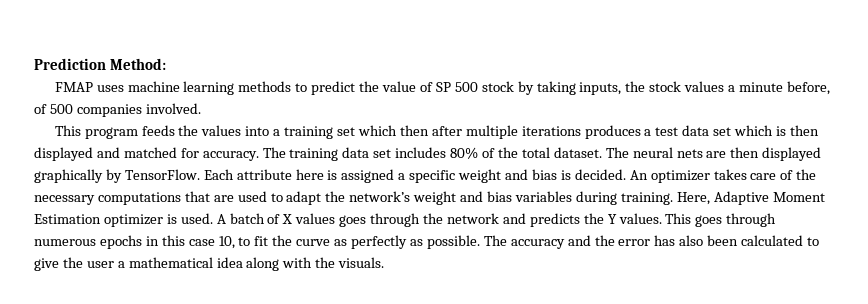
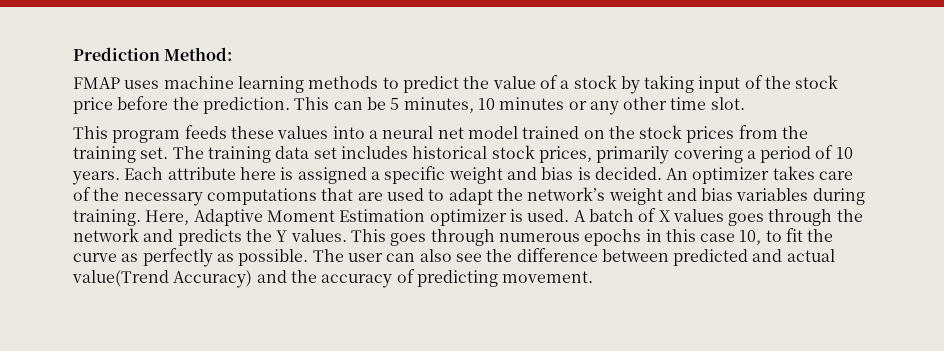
- FMAP uses machine learning methods to predict the value of SP 500 stock by taking inputs, the stock values a minute before, of 500 companies involved.
+ FMAP uses machine learning methods to predict the value of a stock by taking input of the stock price before the prediction. This can be 5 minutes, 10 minutes or any other time slot.
- This program feeds the values into a training set which then after multiple iterations produces a test data set which is then displayed and matched for accuracy.
+ This program feeds these values into a neural net model trained on the stock prices from the training set.
- The training data set includes 80% of the total dataset. The neural nets are then displayed graphically by TensorFlow.
+ The training data set includes historical stock prices, primarily covering a period of 10 years.
- The accuracy and the error has also been calculated to give the user a mathematical idea along with the visuals.
+ The user can also see the difference between predicted and actual value(Trend Accuracy) and the accuracy of predicting movement.

